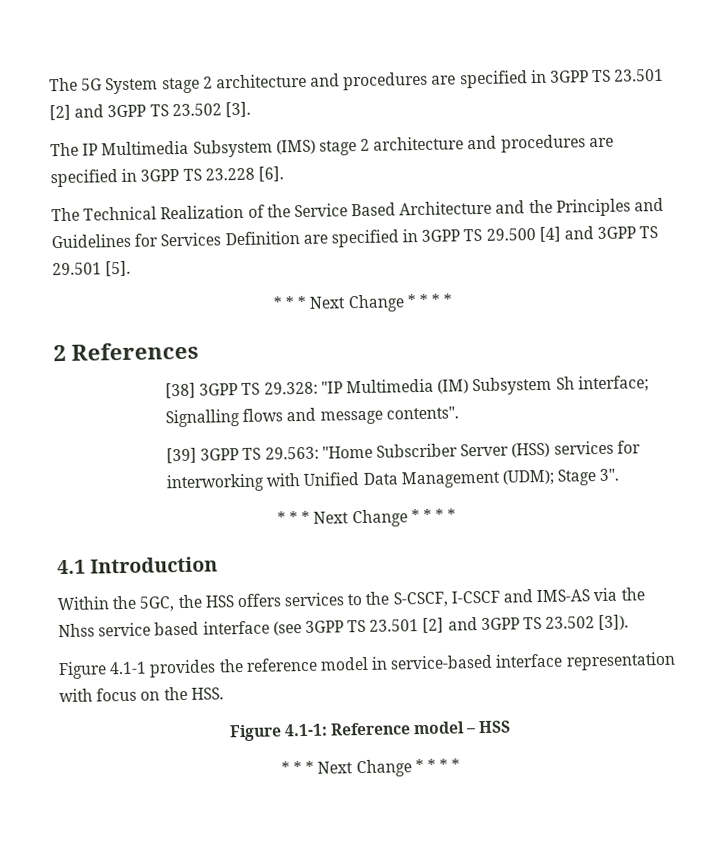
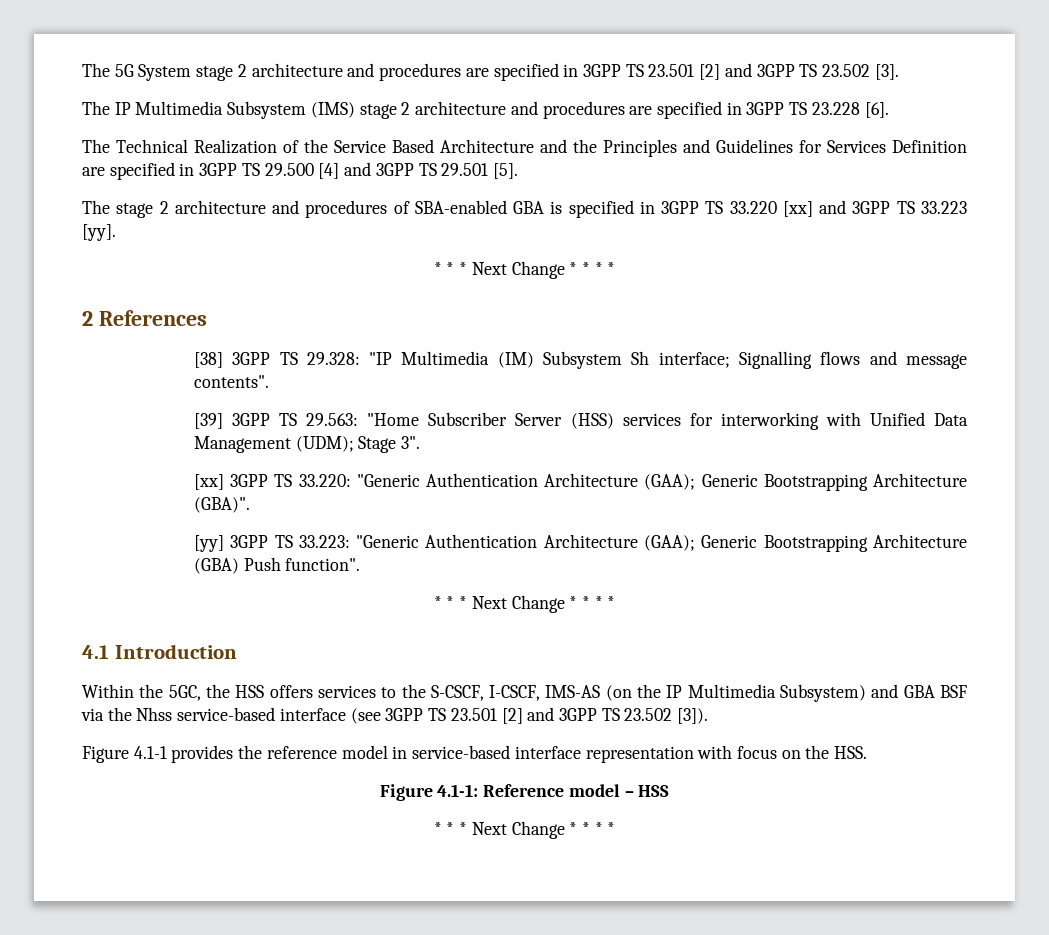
+ The stage 2 architecture and procedures of SBA-enabled GBA is specified in 3GPP TS 33.220 [xx] and 3GPP TS 33.223 [yy].
+ [xx] 3GPP TS 33.220: "Generic Authentication Architecture (GAA); Generic Bootstrapping Architecture (GBA)".
+ [yy] 3GPP TS 33.223: "Generic Authentication Architecture (GAA); Generic Bootstrapping Architecture (GBA) Push function".
- Within the 5GC, the HSS offers services to the S-CSCF, I-CSCF and IMS-AS via the Nhss service based interface (see 3GPP TS 23.501 [2] and 3GPP TS 23.502 [3]).
+ Within the 5GC, the HSS offers services to the S-CSCF, I-CSCF, IMS-AS (on the IP Multimedia Subsystem) and GBA BSF via the Nhss service-based interface (see 3GPP TS 23.501 [2] and 3GPP TS 23.502 [3]).

